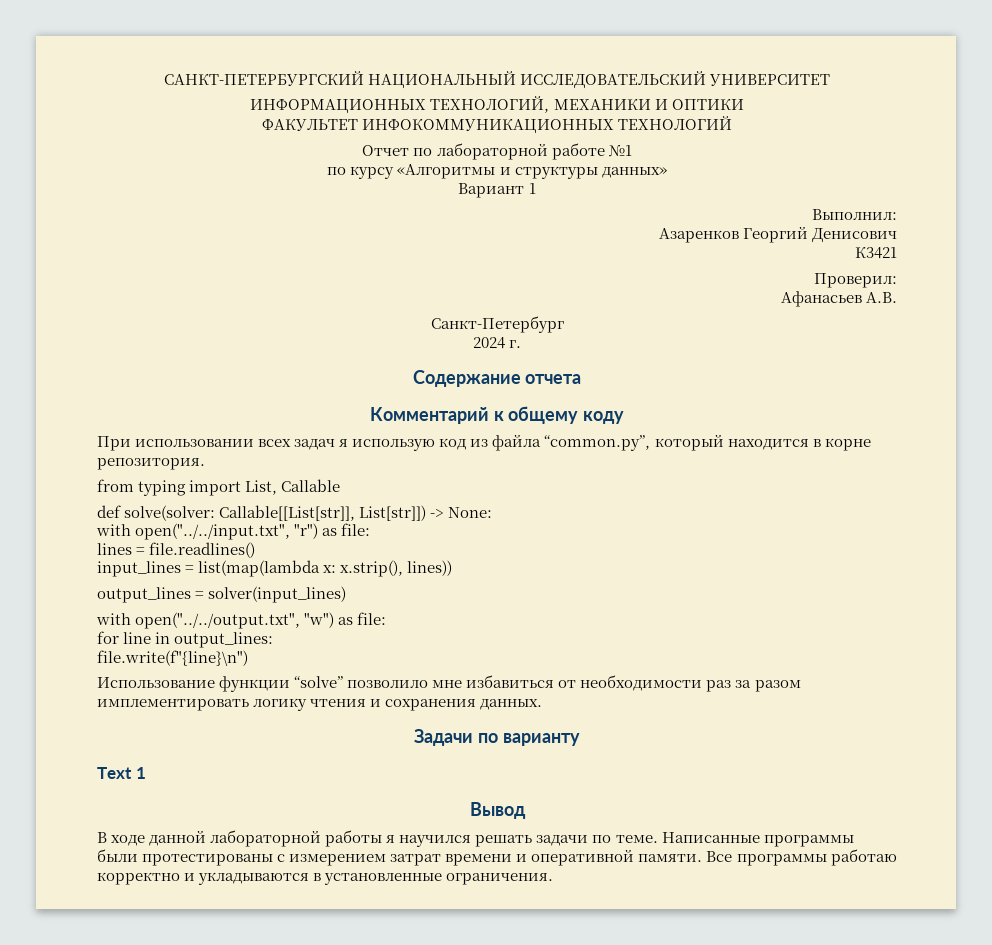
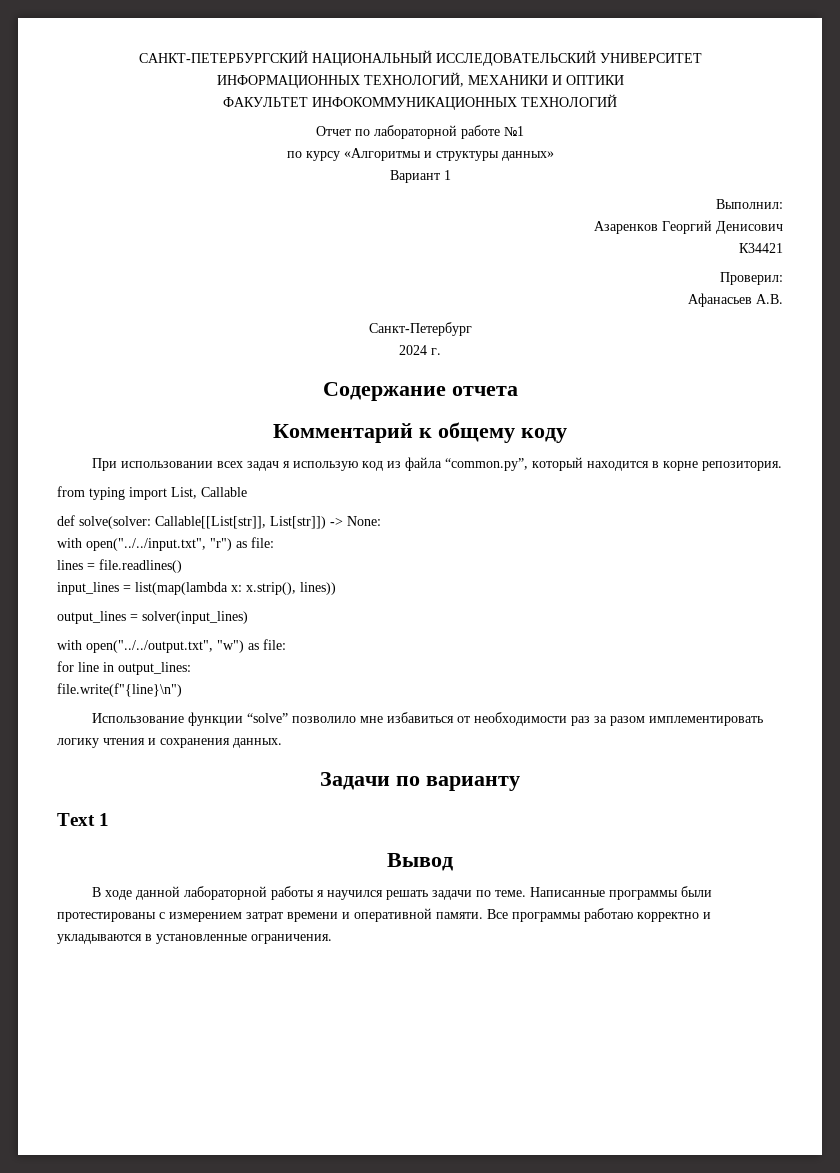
- К3421
+ К34421

